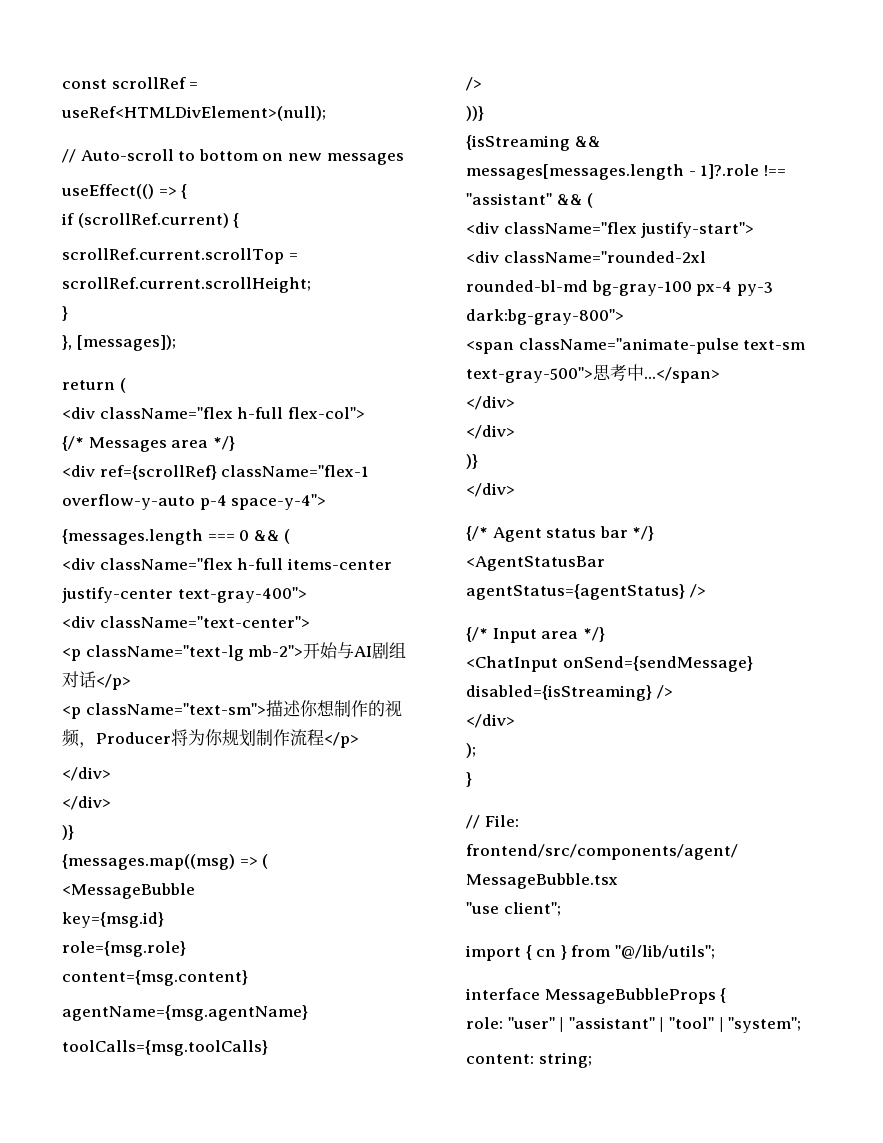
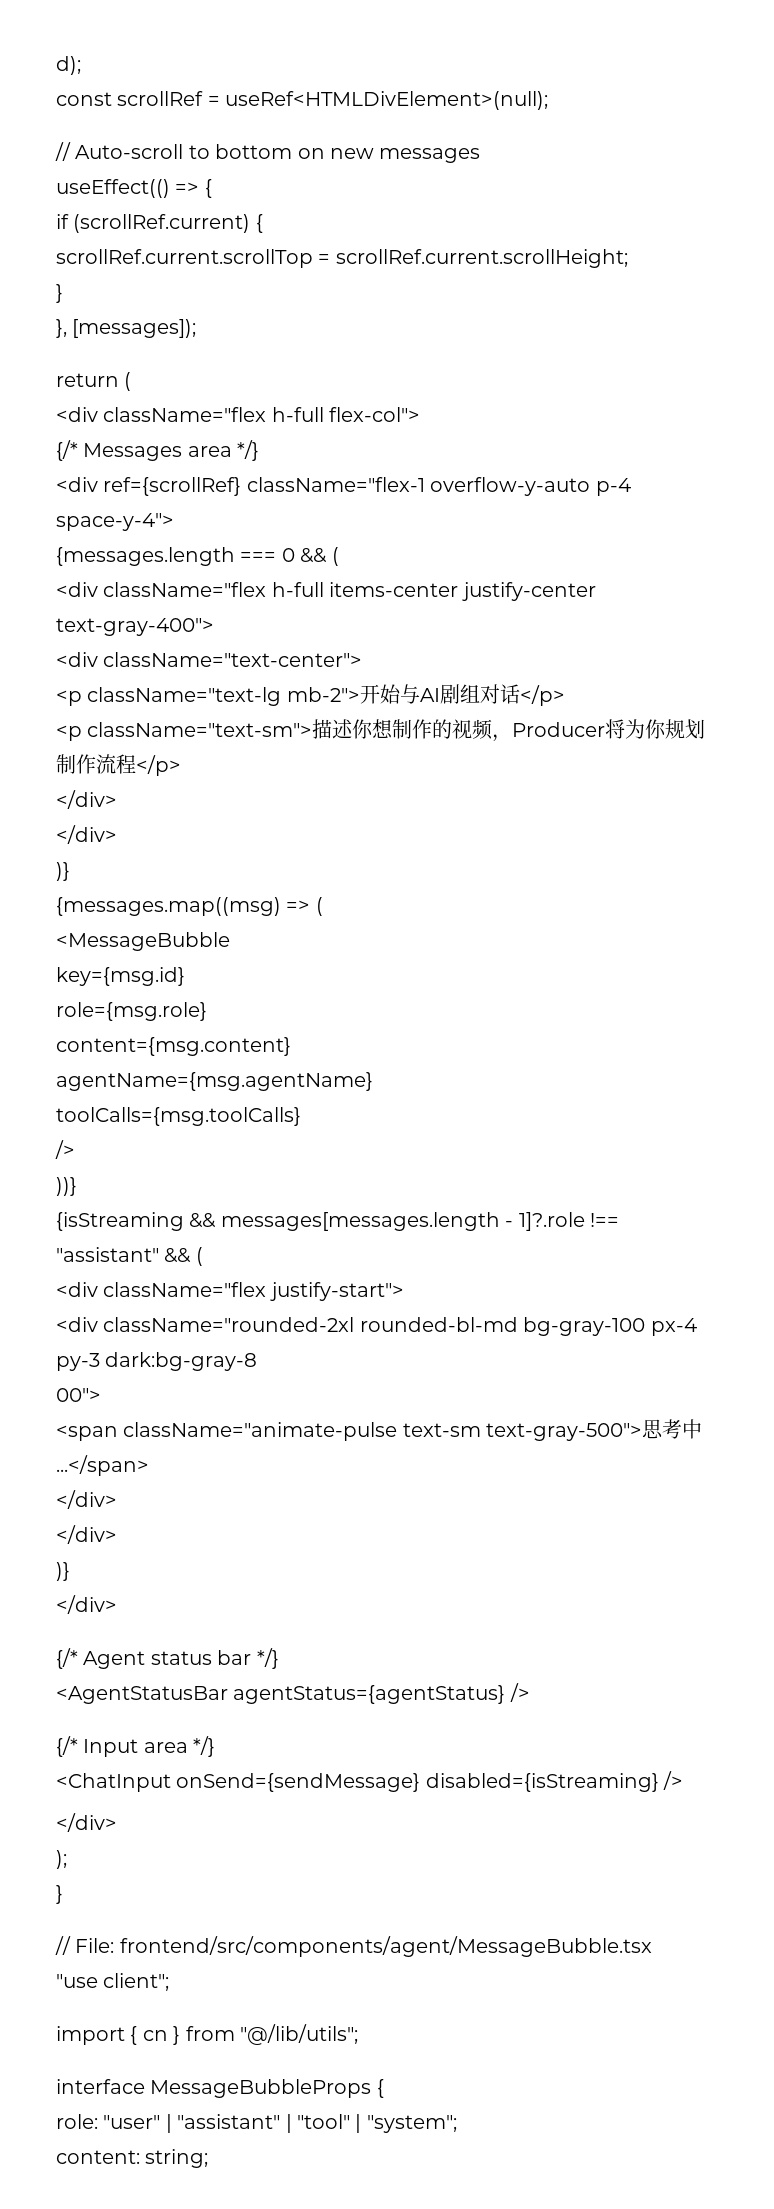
+ d);
- <div className="rounded-2xl rounded-bl-md bg-gray-100 px-4 py-3 dark:bg-gray-800">
+ <div className="rounded-2xl rounded-bl-md bg-gray-100 px-4 py-3 dark:bg-gray-8
+ 00">

